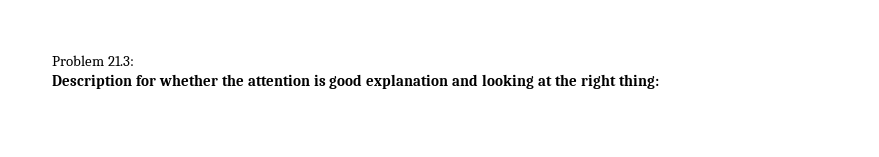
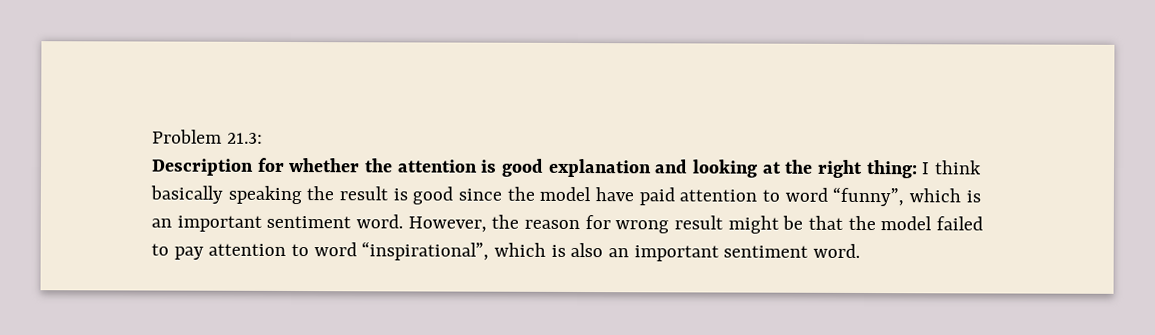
- Description for whether the attention is good explanation and looking at the right thing:
+ Description for whether the attention is good explanation and looking at the right thing: I think basically speaking the result is good since the model have paid attention to word “funny”, which is an important sentiment word. However, the reason for wrong result might be that the model failed to pay attention to word “inspirational”, which is also an important sentiment word.

